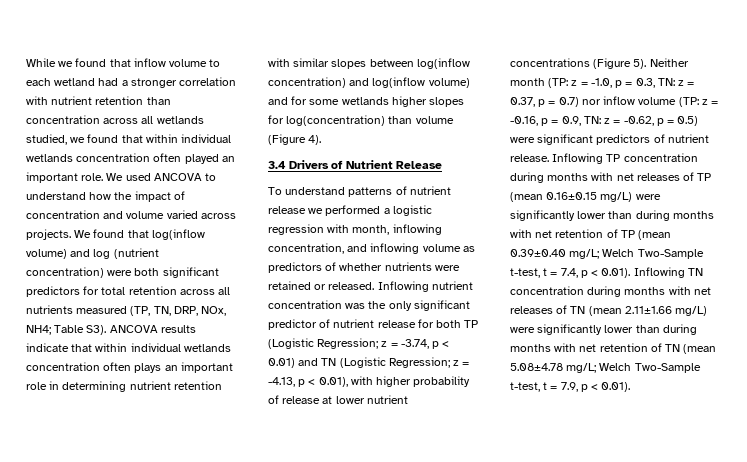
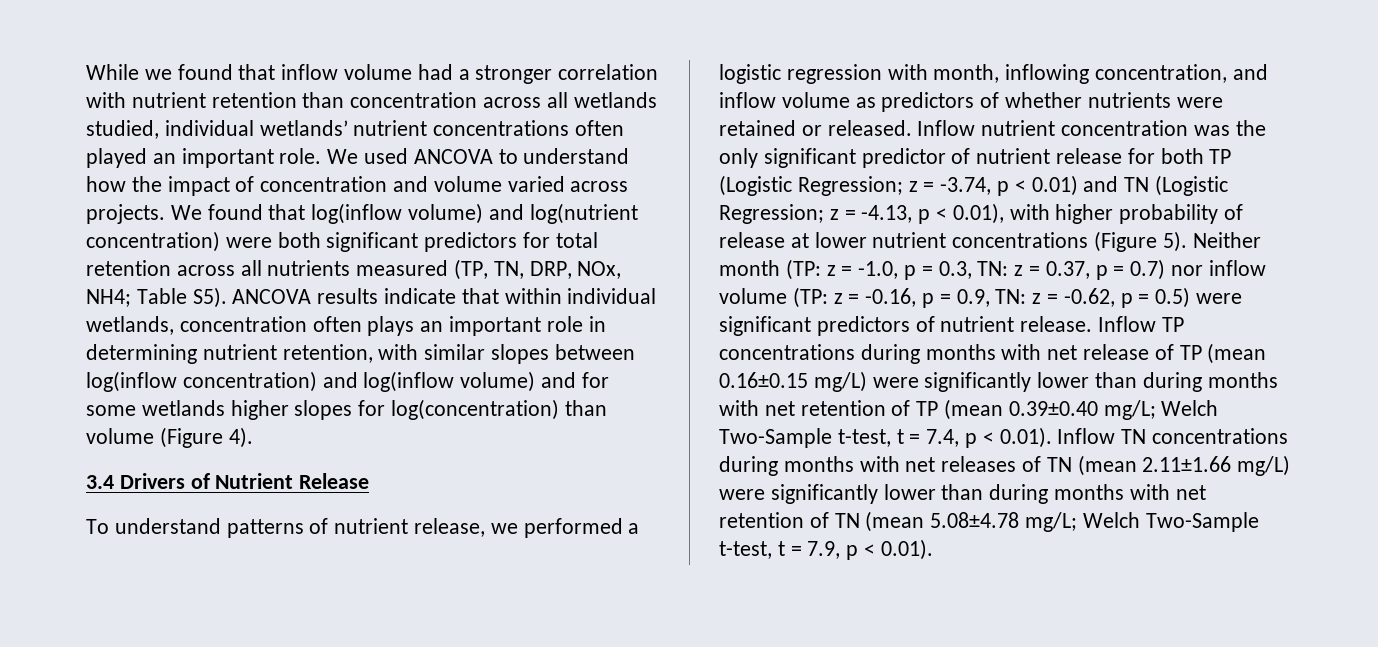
- While we found that inflow volume to each wetland had a stronger correlation with nutrient retention than concentration across all wetlands studied, we found that within individual wetlands concentration often played an important role.
+ While we found that inflow volume had a stronger correlation with nutrient retention than concentration across all wetlands studied, individual wetlands’ nutrient concentrations often played an important role.
- We found that log(inflow volume) and log (nutrient concentration) were both significant predictors for total retention across all nutrients measured (TP, TN, DRP, NOx, NH4; Table S3). ANCOVA results indicate that within individual wetlands concentration often plays an important role in determining nutrient retention with similar slopes between log(inflow concentration) and log(inflow volume) and for some wetlands higher slopes for log(concentration) than volume (Figure 4).
+ We found that log(inflow volume) and log(nutrient concentration) were both significant predictors for total retention across all nutrients measured (TP, TN, DRP, NOx, NH4; Table S5). ANCOVA results indicate that within individual wetlands, concentration often plays an important role in determining nutrient retention, with similar slopes between log(inflow concentration) and log(inflow volume) and for some wetlands higher slopes for log(concentration) than volume (Figure 4).
- To understand patterns of nutrient release we performed a logistic regression with month, inflowing concentration, and inflowing volume as predictors of whether nutrients were retained or released.
+ To understand patterns of nutrient release, we performed a logistic regression with month, inflowing concentration, and inflow volume as predictors of whether nutrients were retained or released.
- Inflowing nutrient concentration was the only significant predictor of nutrient release for both TP (Logistic Regression; z = -3.74, p < 0.01) and TN (Logistic Regression; z = -4.13, p < 0.01), with higher probability of release at lower nutrient concentrations (Figure 5).
+ Inflow nutrient concentration was the only significant predictor of nutrient release for both TP (Logistic Regression; z = -3.74, p < 0.01) and TN (Logistic Regression; z = -4.13, p < 0.01), with higher probability of release at lower nutrient concentrations (Figure 5).
- Inflowing TP concentration during months with net releases of TP (mean 0.16±0.15 mg/L) were significantly lower than during months with net retention of TP (mean 0.39±0.40 mg/L;
+ Inflow TP concentrations during months with net release of TP (mean 0.16±0.15 mg/L) were significantly lower than during months with net retention of TP (mean 0.39±0.40 mg/L;
- Welch Two-Sample t-test, t = 7.4, p < 0.01). Inflowing TN concentration during months with net releases of TN (mean 2.11±1.66 mg/L) were significantly lower than during months with net retention of TN (mean 5.08±4.78 mg/L;
+ Welch Two-Sample t-test, t = 7.4, p < 0.01). Inflow TN concentrations during months with net releases of TN (mean 2.11±1.66 mg/L) were significantly lower than during months with net retention of TN (mean 5.08±4.78 mg/L;

